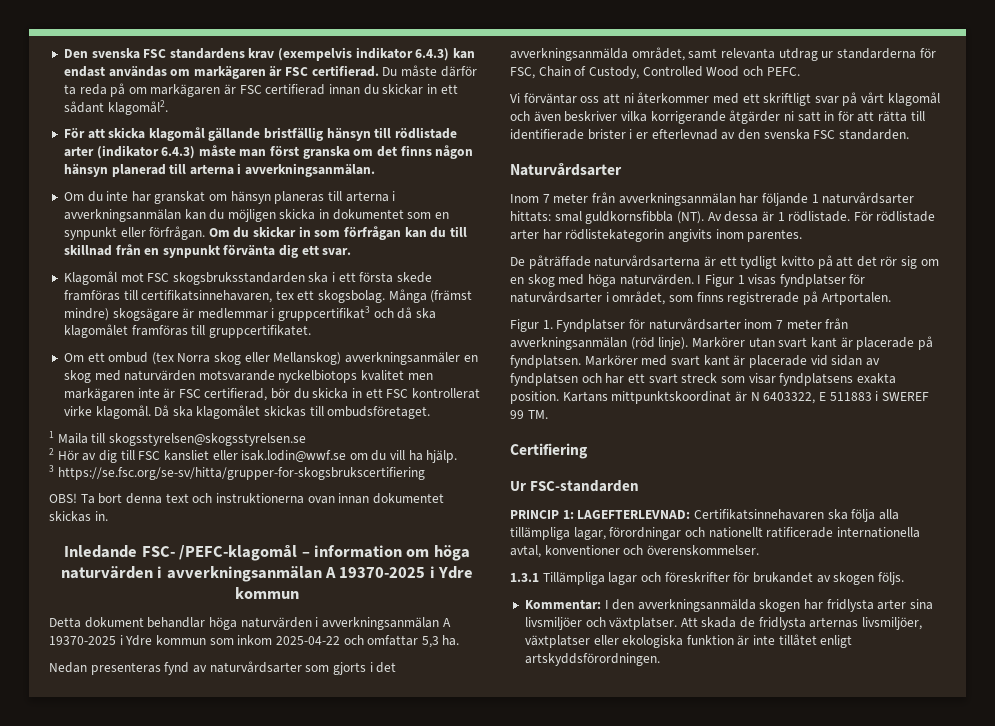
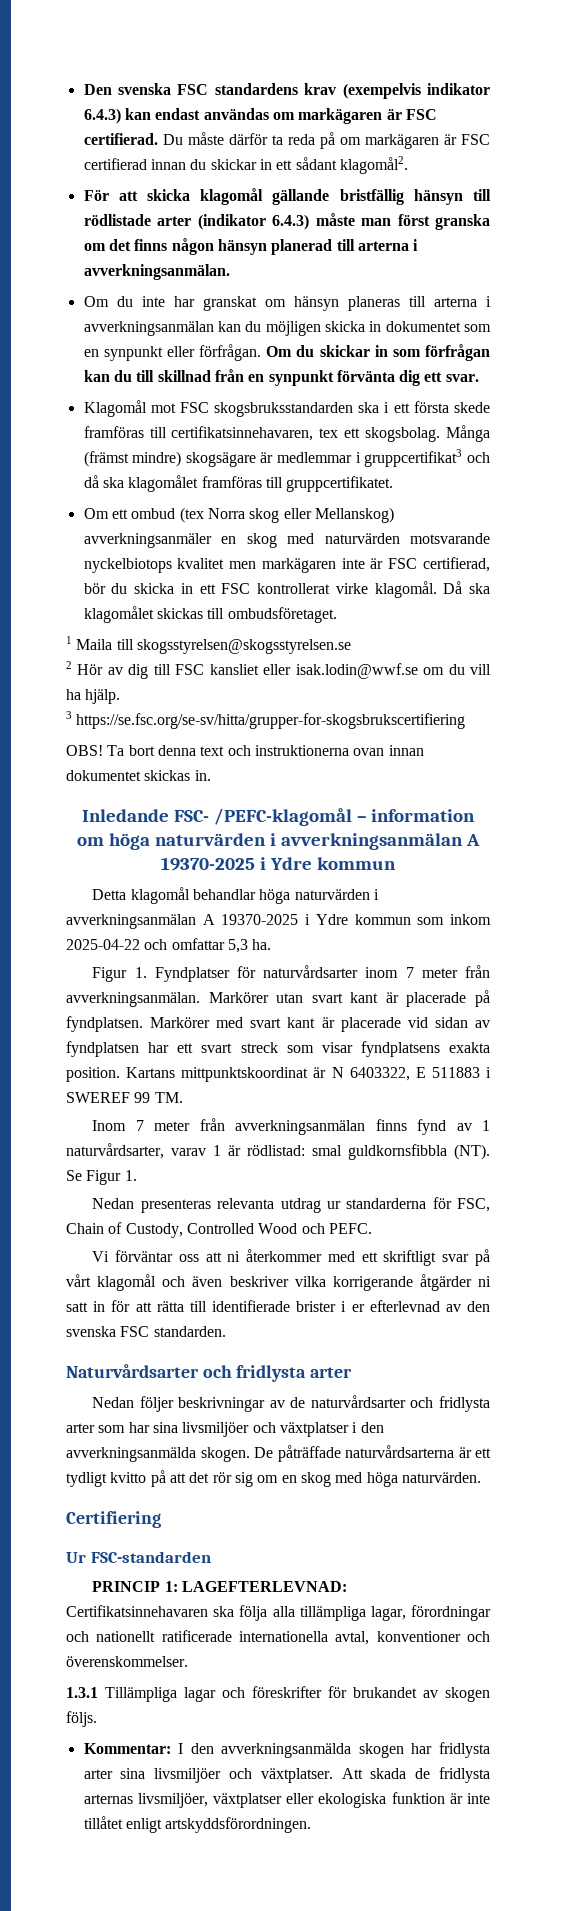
- Detta dokument behandlar höga naturvärden i avverkningsanmälan A 19370-2025 i Ydre kommun som inkom 2025-04-22 och omfattar 5,3 ha.
+ Detta klagomål behandlar höga naturvärden i avverkningsanmälan A 19370-2025 i Ydre kommun som inkom 2025-04-22 och omfattar 5,3 ha.
- Nedan presenteras fynd av naturvårdsarter som gjorts i det avverkningsanmälda området, samt relevanta utdrag ur standarderna för FSC, Chain of Custody, Controlled Wood och PEFC.
+ Figur 1. Fyndplatser för naturvårdsarter inom 7 meter från avverkningsanmälan. Markörer utan svart kant är placerade på fyndplatsen. Markörer med svart kant är placerade vid sidan av fyndplatsen har ett svart streck som visar fyndplatsens exakta position. Kartans mittpunktskoordinat är N 6403322, E 511883 i SWEREF 99 TM.
+ Inom 7 meter från avverkningsanmälan finns fynd av 1 naturvårdsarter, varav 1 är rödlistad: smal guldkornsfibbla (NT). Se Figur 1.
+ Nedan presenteras relevanta utdrag ur standarderna för FSC, Chain of Custody, Controlled Wood och PEFC.
- Naturvårdsarter
- Inom 7 meter från avverkningsanmälan har följande 1 naturvårdsarter hittats: smal guldkornsfibbla (NT). Av dessa är 1 rödlistade. För rödlistade arter har rödlistekategorin angivits inom parentes.
- De påträffade naturvårdsarterna är ett tydligt kvitto på att det rör sig om en skog med höga naturvärden. I Figur 1 visas fyndplatser för naturvårdsarter i området, som finns registrerade på Artportalen.
- Figur 1. Fyndplatser för naturvårdsarter inom 7 meter från avverkningsanmälan (röd linje). Markörer utan svart kant är placerade på fyndplatsen. Markörer med svart kant är placerade vid sidan av fyndplatsen och har ett svart streck som visar fyndplatsens exakta position. Kartans mittpunktskoordinat är N 6403322, E 511883 i SWEREF 99 TM.
+ Naturvårdsarter och fridlysta arter
+ Nedan följer beskrivningar av de naturvårdsarter och fridlysta arter som har sina livsmiljöer och växtplatser i den avverkningsanmälda skogen. De påträffade naturvårdsarterna är ett tydligt kvitto på att det rör sig om en skog med höga naturvärden.

